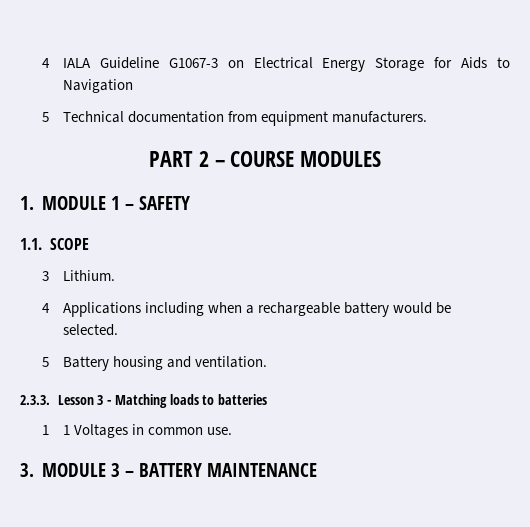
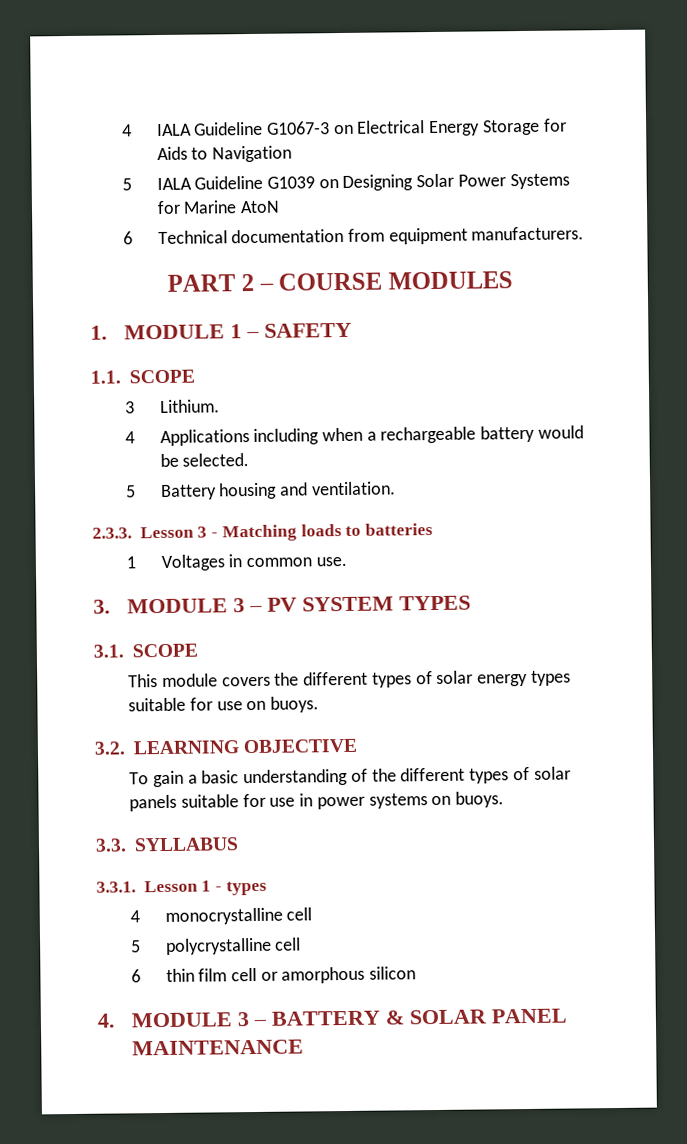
- 5 Technical documentation from equipment manufacturers.
+ 5 IALA Guideline G1039 on Designing Solar Power Systems for Marine AtoN
+ 6 Technical documentation from equipment manufacturers.
- 1 1 Voltages in common use.
+ 1 Voltages in common use.
- 3. MODULE 3 – BATTERY MAINTENANCE
+ 3. MODULE 3 – PV SYSTEM TYPES
+ 3.1. SCOPE
+ This module covers the different types of solar energy types suitable for use on buoys.
+ 3.2. LEARNING OBJECTIVE
+ To gain a basic understanding of the different types of solar panels suitable for use in power systems on buoys.
+ 3.3. SYLLABUS
+ 3.3.1. Lesson 1 - types
+ 4 monocrystalline cell
+ 5 polycrystalline cell
+ 6 thin film cell or amorphous silicon
+ 4. MODULE 3 – BATTERY & SOLAR PANEL MAINTENANCE

